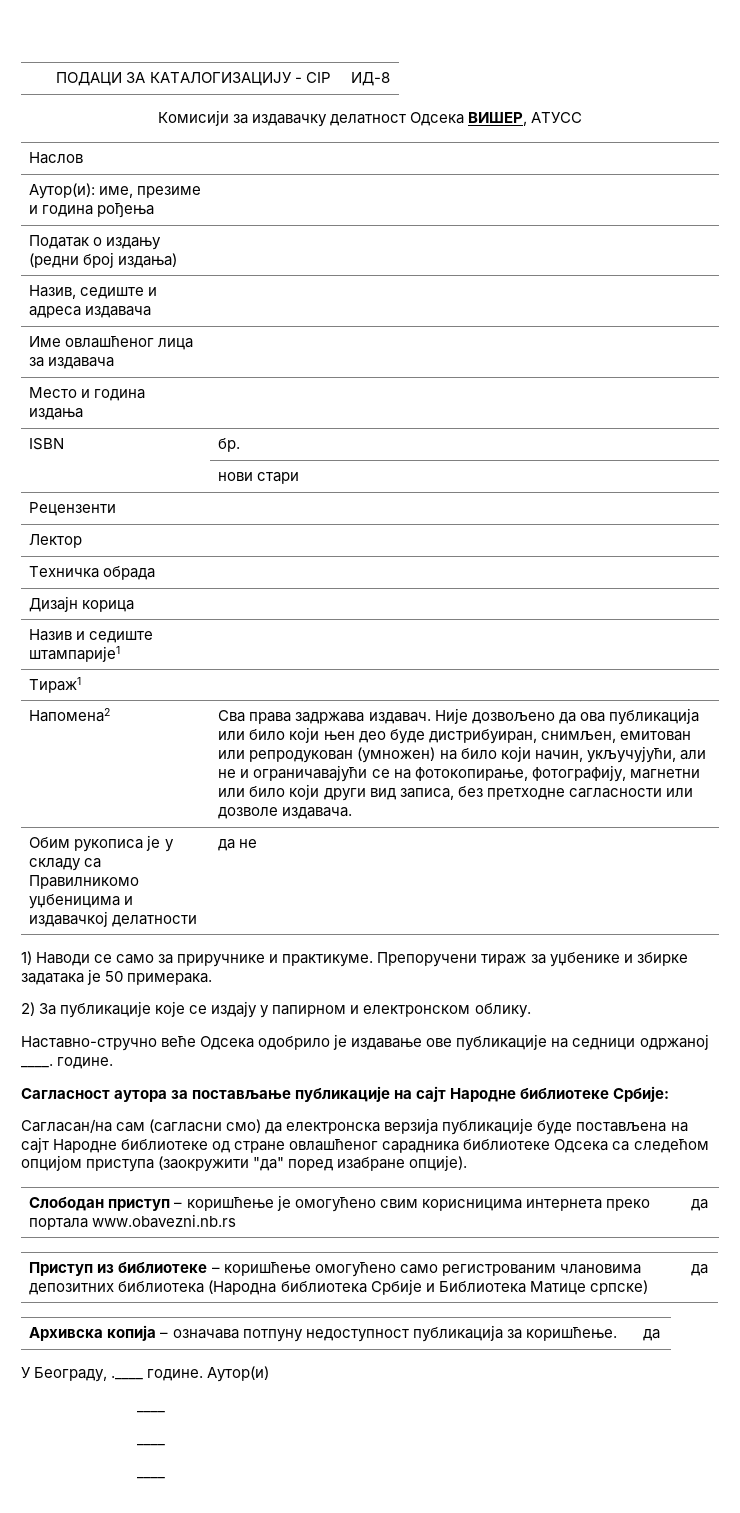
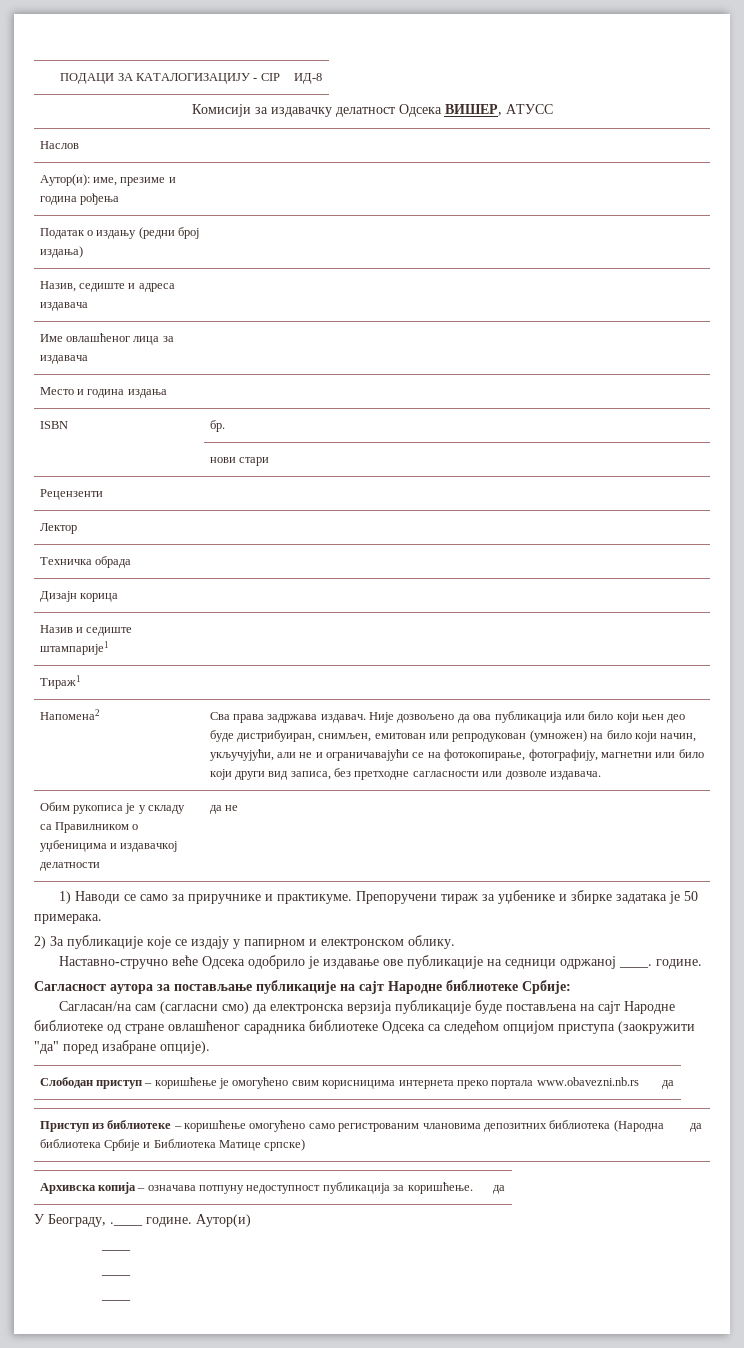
- Обим рукописа је у складу са Правилникомо уџбеницима и издавачкој делатности | да не
+ Обим рукописа је у складу са Правилником о уџбеницима и издавачкој делатности | да не

